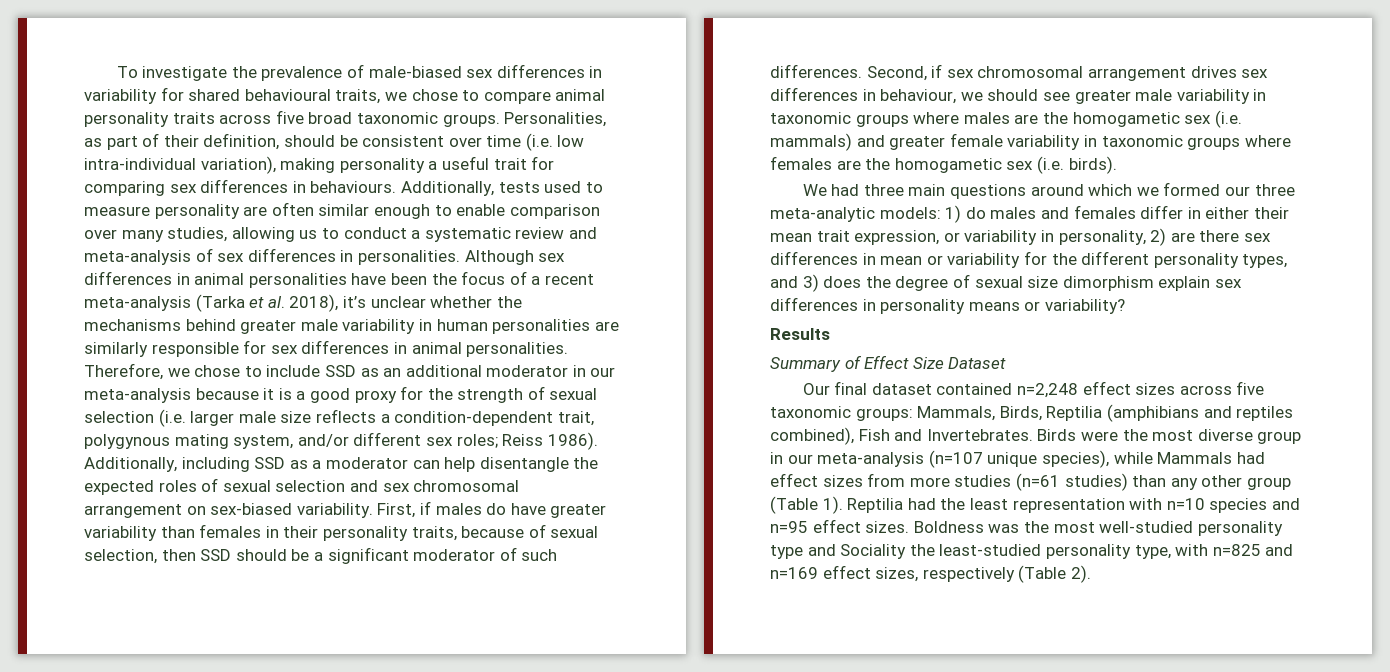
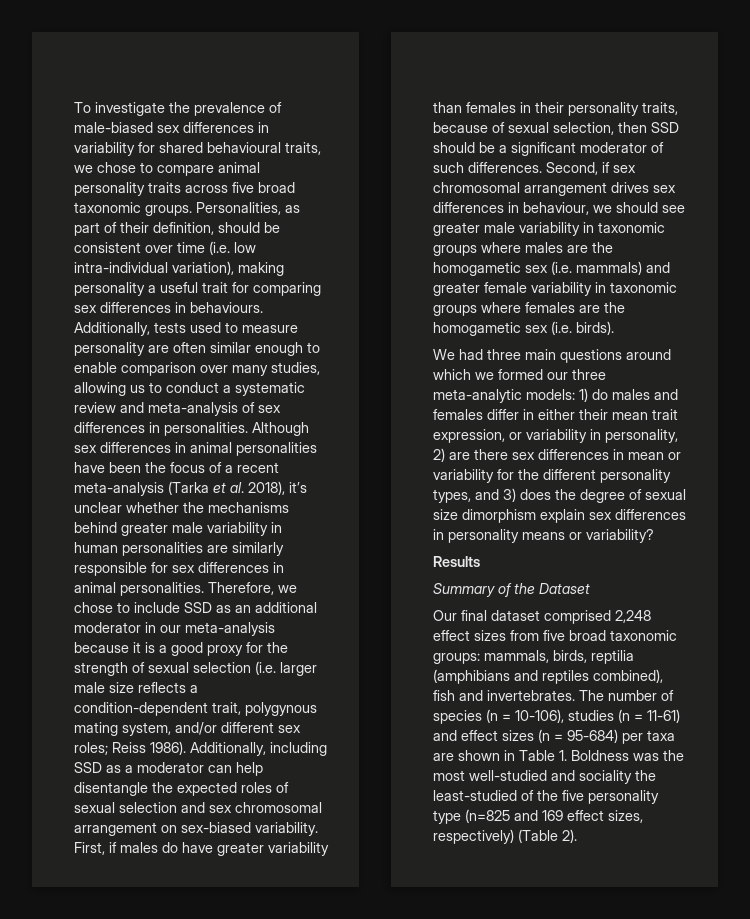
- Summary of Effect Size Dataset
+ Summary of the Dataset
- Our final dataset contained n=2,248 effect sizes across five taxonomic groups: Mammals, Birds, Reptilia (amphibians and reptiles combined), Fish and Invertebrates. Birds were the most diverse group in our meta-analysis (n=107 unique species), while Mammals had effect sizes from more studies (n=61 studies) than any other group (Table 1). Reptilia had the least representation with n=10 species and n=95 effect sizes. Boldness was the most well-studied personality type and Sociality the least-studied personality type, with n=825 and n=169 effect sizes, respectively (Table 2).
+ Our final dataset comprised 2,248 effect sizes from five broad taxonomic groups: mammals, birds, reptilia (amphibians and reptiles combined), fish and invertebrates. The number of species (n = 10-106), studies (n = 11-61) and effect sizes (n = 95-684) per taxa are shown in Table 1. Boldness was the most well-studied and sociality the least-studied of the five personality type (n=825 and 169 effect sizes, respectively) (Table 2).

